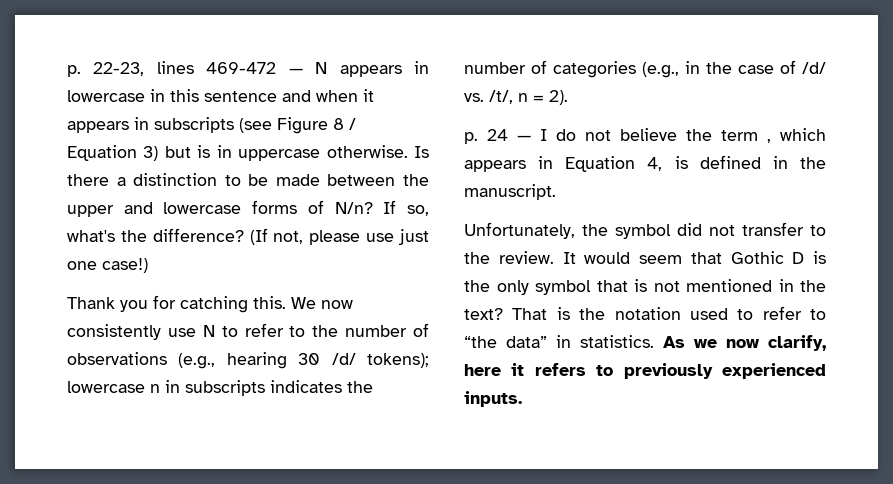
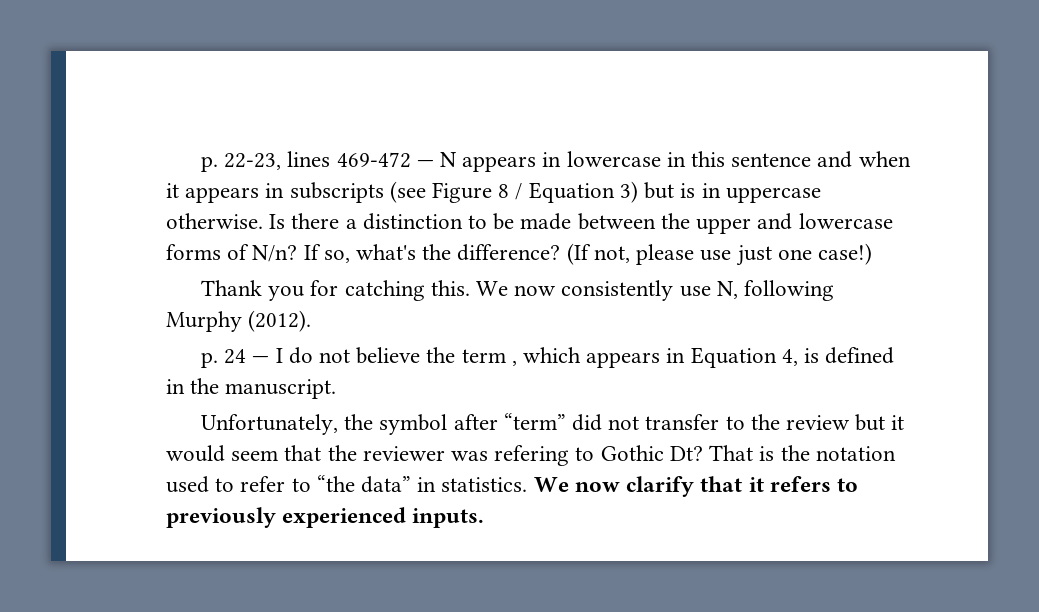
- We now consistently use N to refer to the number of observations (e.g., hearing 30 /d/ tokens); lowercase n in subscripts indicates the number of categories (e.g., in the case of /d/ vs. /t/, n = 2).
+ We now consistently use N, following Murphy (2012).
- Unfortunately, the symbol did not transfer to the review. It would seem that Gothic D is the only symbol that is not mentioned in the text?
+ Unfortunately, the symbol after “term” did not transfer to the review but it would seem that the reviewer was refering to Gothic Dt?
- As we now clarify, here it refers to previously experienced inputs.
+ We now clarify that it refers to previously experienced inputs.

